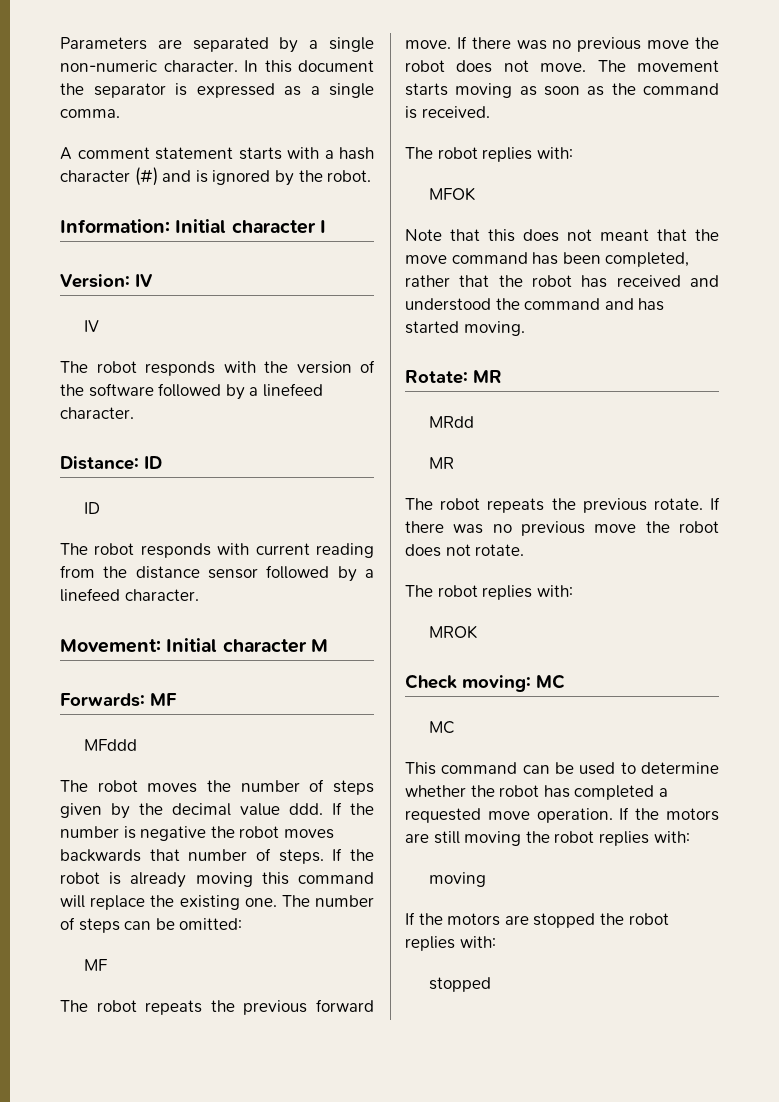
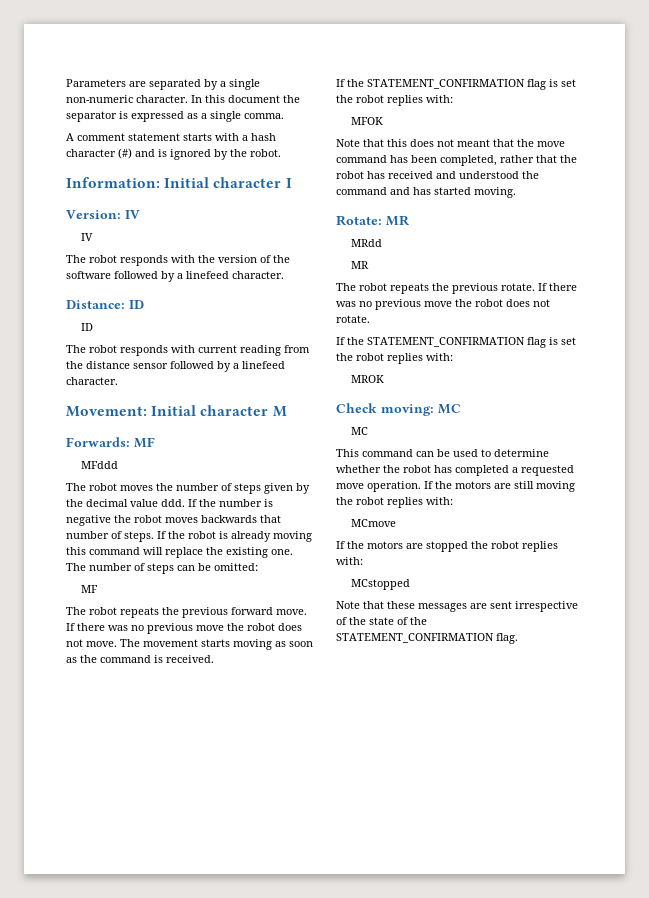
  The movement starts moving as soon as the command is received.
- The robot replies with:
+ If the STATEMENT_CONFIRMATION flag is set the robot replies with:
  If there was no previous move the robot does not rotate.
- The robot replies with:
+ If the STATEMENT_CONFIRMATION flag is set the robot replies with:
  If the motors are still moving the robot replies with:
- moving
+ MCmove
  If the motors are stopped the robot replies with:
- stopped
+ MCstopped
+ Note that these messages are sent irrespective of the state of the STATEMENT_CONFIRMATION flag.

